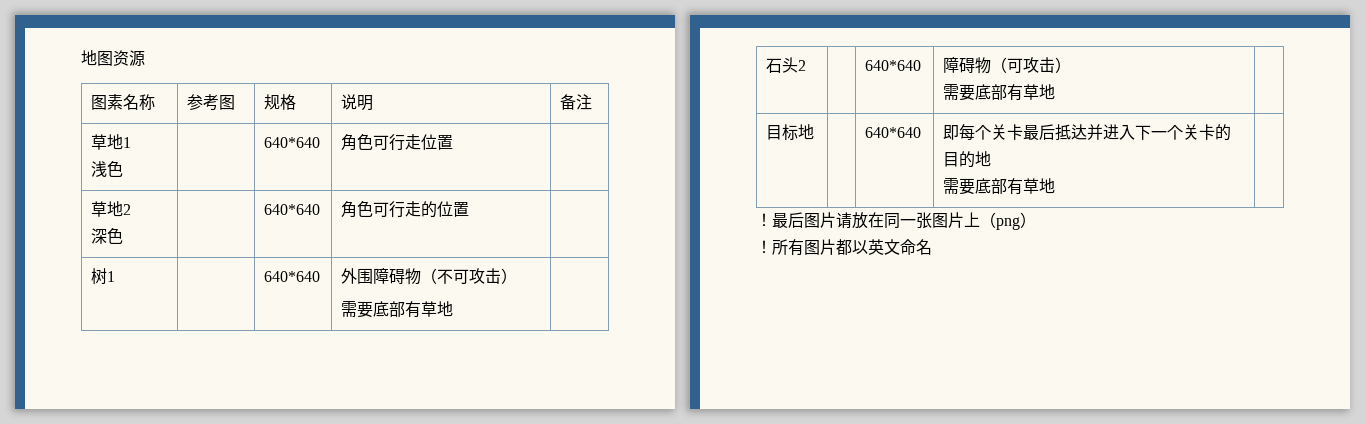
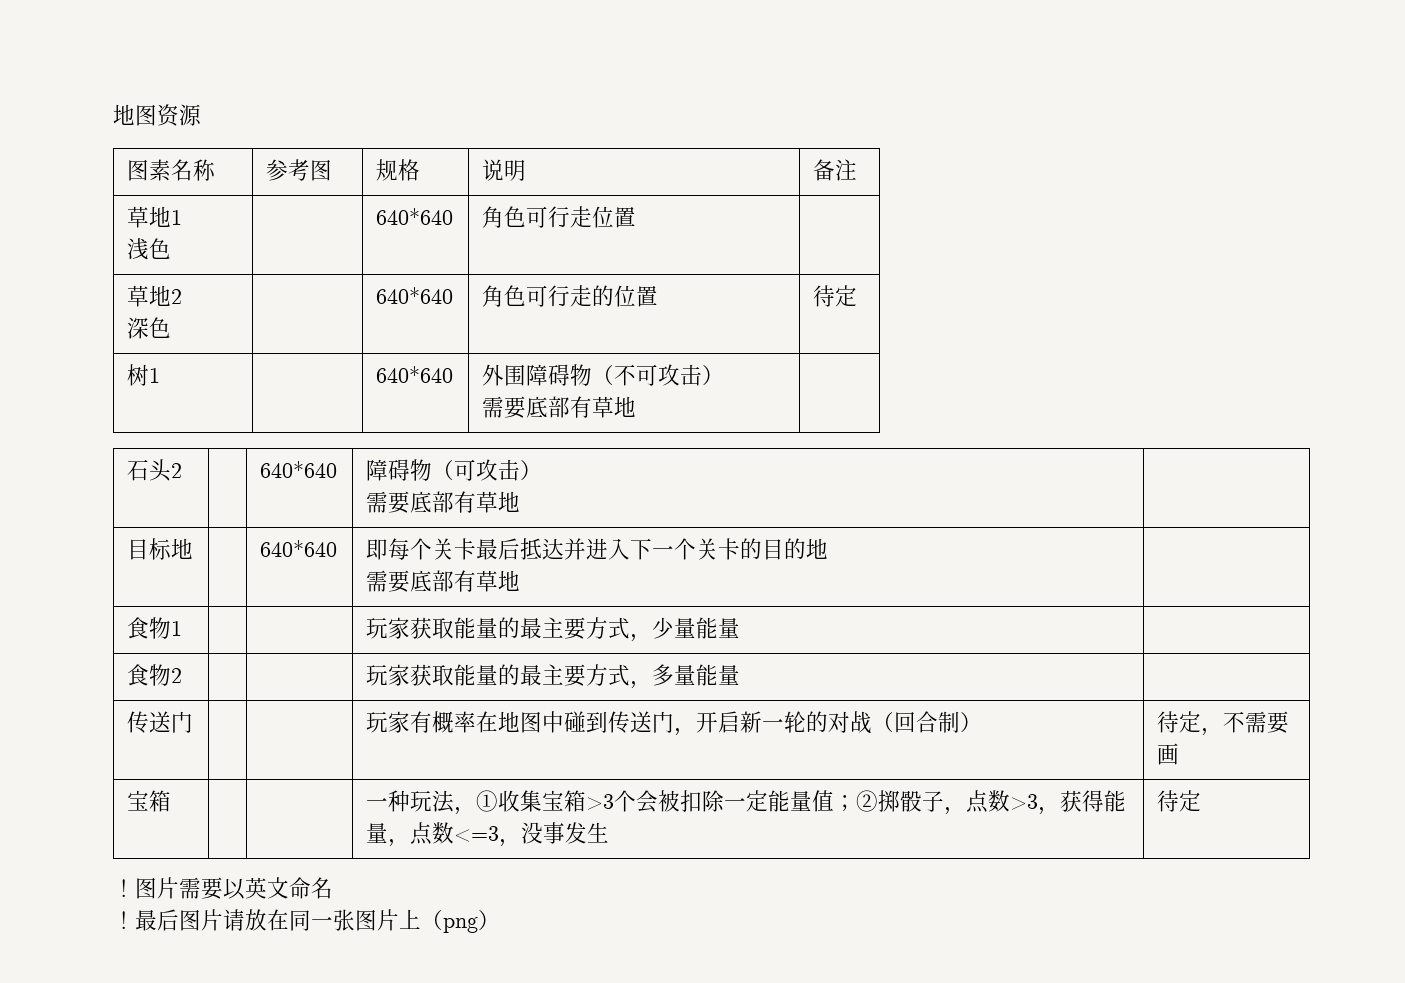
  草地2
- 深色 | | 640*640 | 角色可行走的位置 |
+ 深色 | | 640*640 | 角色可行走的位置 | 待定
+ 食物1 | | | 玩家获取能量的最主要方式，少量能量 |
+ 食物2 | | | 玩家获取能量的最主要方式，多量能量 |
+ 传送门 | | | 玩家有概率在地图中碰到传送门，开启新一轮的对战（回合制） | 待定，不需要画
+ 宝箱 | | | 一种玩法，①收集宝箱>3个会被扣除一定能量值；②掷骰子，点数>3，获得能量，点数<=3，没事发生 | 待定
+ ！图片需要以英文命名
- ！所有图片都以英文命名

